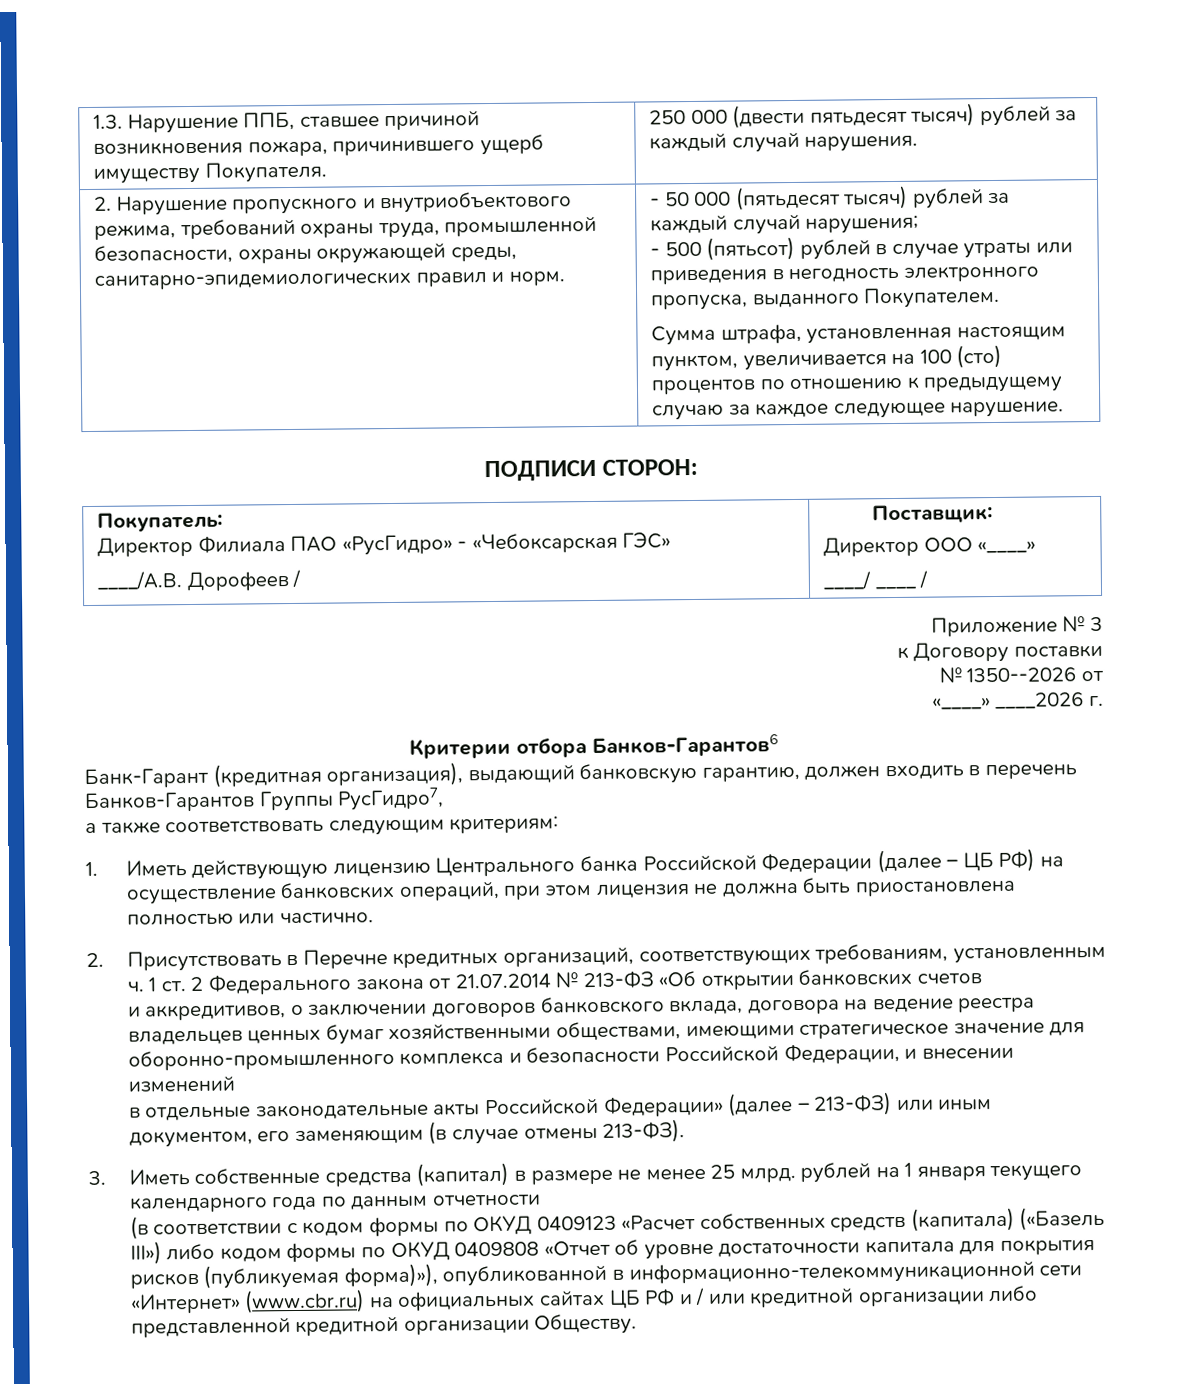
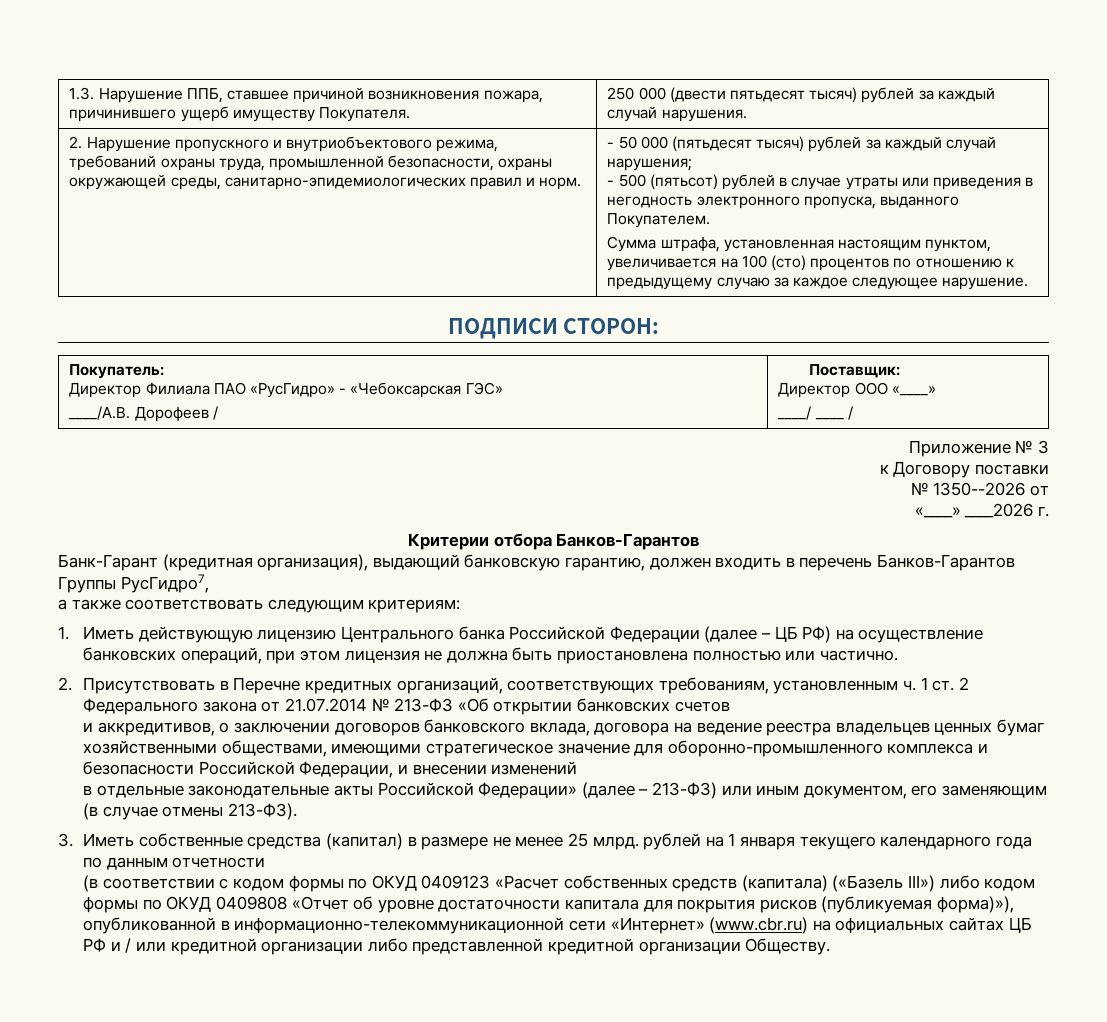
- Критерии отбора Банков-Гарантов6
+ Критерии отбора Банков-Гарантов

